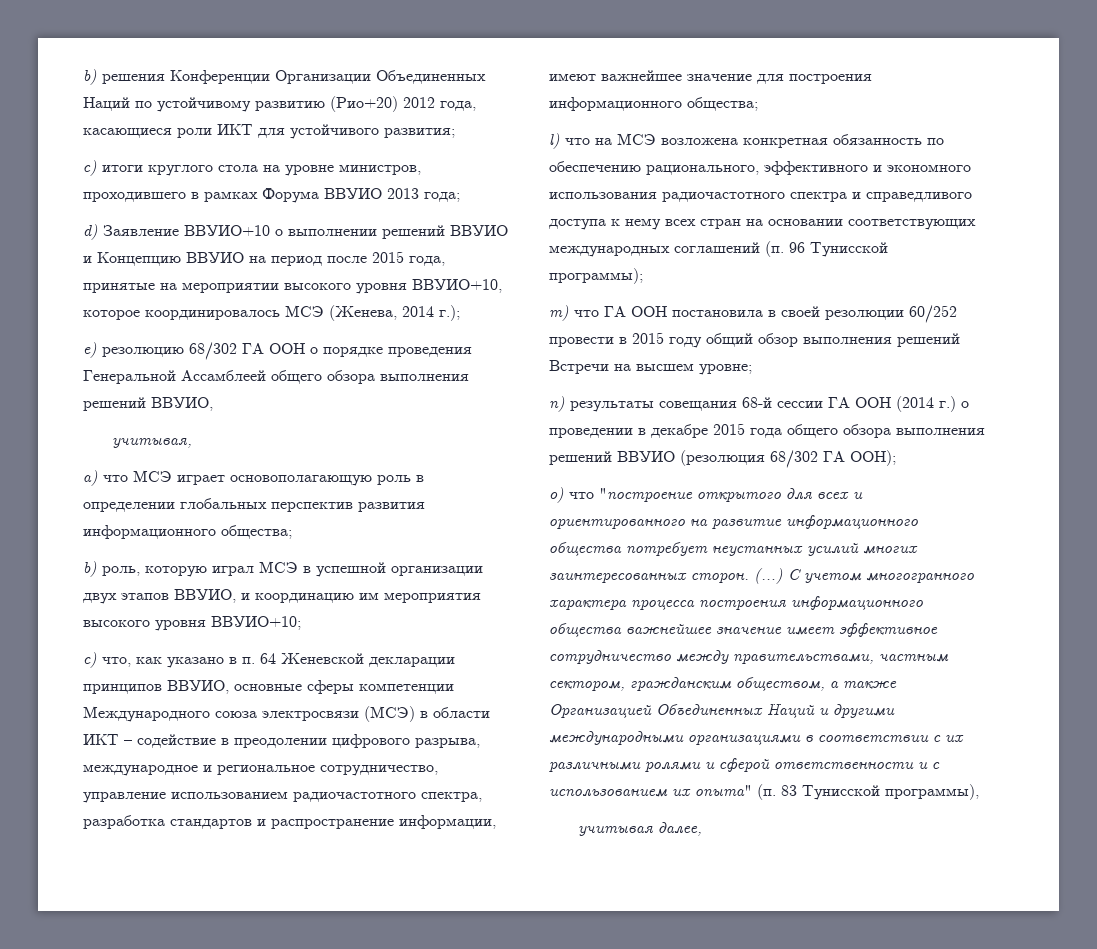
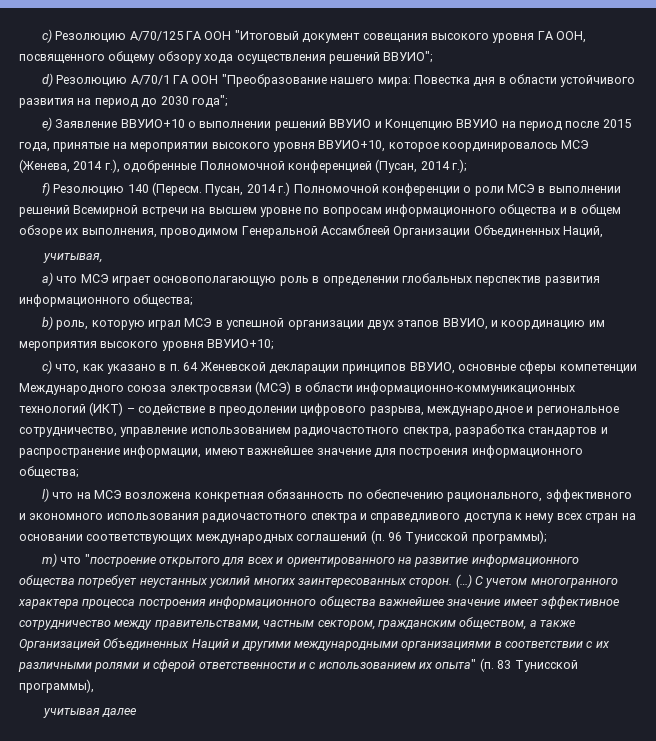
- b) решения Конференции Организации Объединенных Наций по устойчивому развитию (Рио+20) 2012 года, касающиеся роли ИКТ для устойчивого развития;
- с) итоги круглого стола на уровне министров, проходившего в рамках Форума ВВУИО 2013 года;
- d) Заявление ВВУИО+10 о выполнении решений ВВУИО и Концепцию ВВУИО на период после 2015 года, принятые на мероприятии высокого уровня ВВУИО+10, которое координировалось МСЭ (Женева, 2014 г.);
- e) резолюцию 68/302 ГА ООН о порядке проведения Генеральной Ассамблеей общего обзора выполнения решений ВВУИО,
+ c) Резолюцию А/70/125 ГА ООН "Итоговый документ совещания высокого уровня ГА ООН, посвященного общему обзору хода осуществления решений ВВУИО";
+ d) Резолюцию A/70/1 ГА ООН "Преобразование нашего мира: Повестка дня в области устойчивого развития на период до 2030 года";
+ e) Заявление ВВУИО+10 о выполнении решений ВВУИО и Концепцию ВВУИО на период после 2015 года, принятые на мероприятии высокого уровня ВВУИО+10, которое координировалось МСЭ (Женева, 2014 г.), одобренные Полномочной конференцией (Пусан, 2014 г.);
+ f) Резолюцию 140 (Пересм. Пусан, 2014 г.) Полномочной конференции о роли МСЭ в выполнении решений Всемирной встречи на высшем уровне по вопросам информационного общества и в общем обзоре их выполнения, проводимом Генеральной Ассамблеей Организации Объединенных Наций,
- c) что, как указано в п. 64 Женевской декларации принципов ВВУИО, основные сферы компетенции Международного союза электросвязи (МСЭ) в области ИКТ – содействие в преодолении цифрового разрыва, международное и региональное сотрудничество, управление использованием радиочастотного спектра, разработка стандартов и распространение информации, имеют важнейшее значение для построения информационного общества;
+ c) что, как указано в п. 64 Женевской декларации принципов ВВУИО, основные сферы компетенции Международного союза электросвязи (МСЭ) в области информационно-коммуникационных технологий (ИКТ) – содействие в преодолении цифрового разрыва, международное и региональное сотрудничество, управление использованием радиочастотного спектра, разработка стандартов и распространение информации, имеют важнейшее значение для построения информационного общества;
- m) что ГА ООН постановила в своей резолюции 60/252 провести в 2015 году общий обзор выполнения решений Встречи на высшем уровне;
- n) результаты совещания 68-й сессии ГА ООН (2014 г.) о проведении в декабре 2015 года общего обзора выполнения решений ВВУИО (резолюция 68/302 ГА ООН);
- o) что "построение открытого для всех и ориентированного на развитие информационного общества потребует неустанных усилий многих заинтересованных сторон.
+ m) что "построение открытого для всех и ориентированного на развитие информационного общества потребует неустанных усилий многих заинтересованных сторон.
- учитывая далее,
+ учитывая далее

